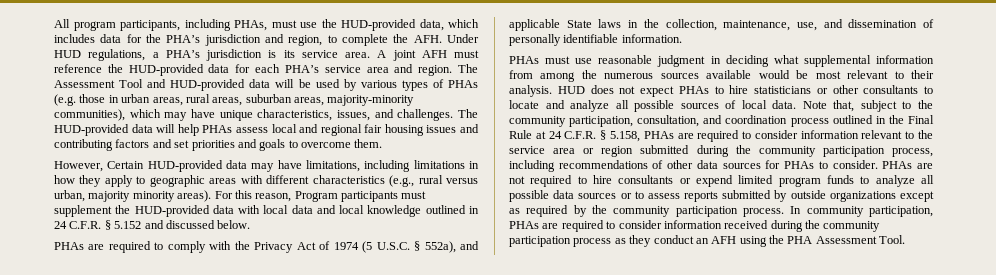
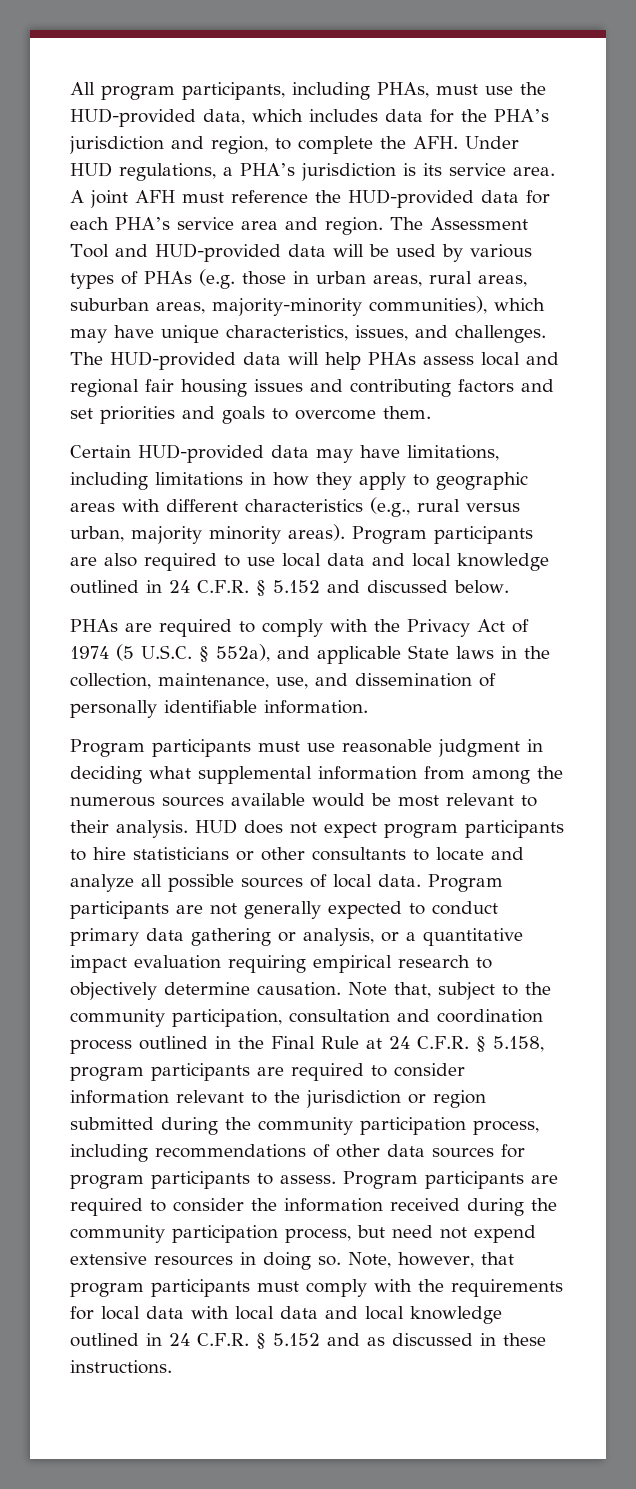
- However, Certain HUD-provided data may have limitations, including limitations in how they apply to geographic areas with different characteristics (e.g., rural versus urban, majority minority areas).
+ Certain HUD-provided data may have limitations, including limitations in how they apply to geographic areas with different characteristics (e.g., rural versus urban, majority minority areas).
- For this reason, Program participants must supplement the HUD-provided data with local data and local knowledge outlined in 24 C.F.R. § 5.152 and discussed below.
+ Program participants are also required to use local data and local knowledge outlined in 24 C.F.R. § 5.152 and discussed below.
- PHAs must use reasonable judgment in deciding what supplemental information from among the numerous sources available would be most relevant to their analysis.
+ Program participants must use reasonable judgment in deciding what supplemental information from among the numerous sources available would be most relevant to their analysis.
- HUD does not expect PHAs to hire statisticians or other consultants to locate and analyze all possible sources of local data.
+ HUD does not expect program participants to hire statisticians or other consultants to locate and analyze all possible sources of local data.
+ Program participants are not generally expected to conduct primary data gathering or analysis, or a quantitative impact evaluation requiring empirical research to objectively determine causation.
- Note that, subject to the community participation, consultation, and coordination process outlined in the Final Rule at 24 C.F.R. § 5.158, PHAs are required to consider information relevant to the service area or region submitted during the community participation process, including recommendations of other data sources for PHAs to consider. PHAs are not required to hire consultants or expend limited program funds to analyze all possible data sources or to assess reports submitted by outside organizations except as required by the community participation process. In community participation, PHAs are required to consider information received during the community participation process as they conduct an AFH using the PHA Assessment Tool.
+ Note that, subject to the community participation, consultation and coordination process outlined in the Final Rule at 24 C.F.R. § 5.158, program participants are required to consider information relevant to the jurisdiction or region submitted during the community participation process, including recommendations of other data sources for program participants to assess. Program participants are required to consider the information received during the community participation process, but need not expend extensive resources in doing so. Note, however, that program participants must comply with the requirements for local data with local data and local knowledge outlined in 24 C.F.R. § 5.152 and as discussed in these instructions.

